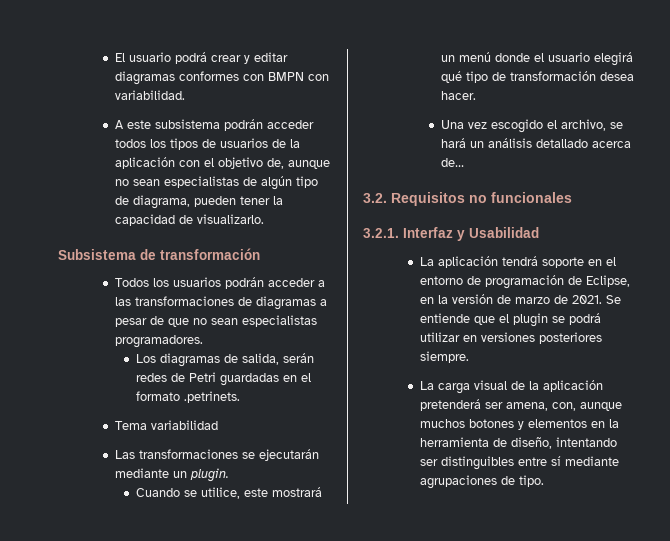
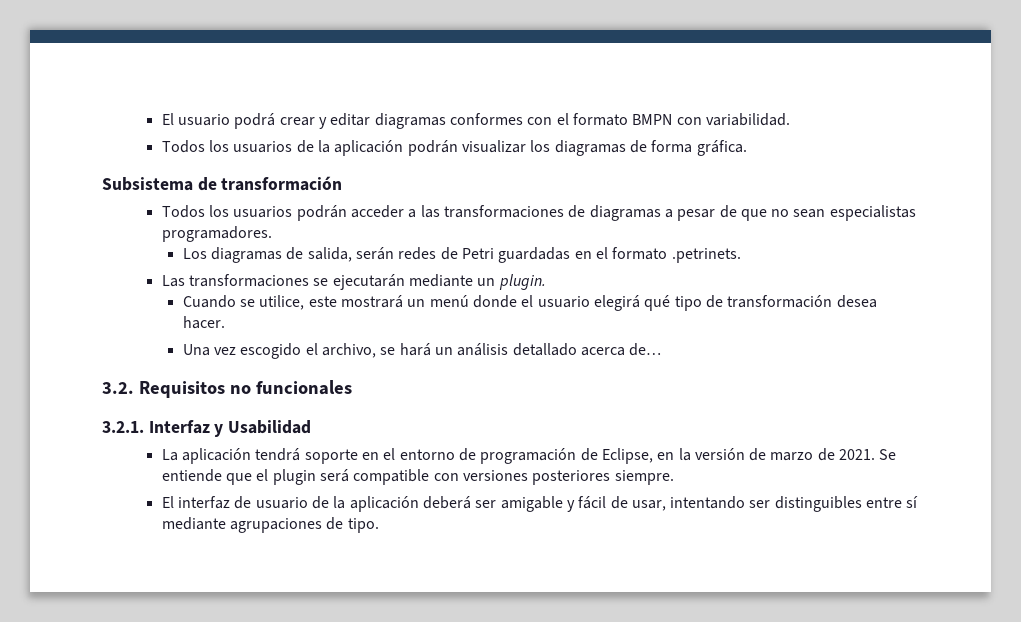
- El usuario podrá crear y editar diagramas conformes con BMPN con variabilidad.
+ El usuario podrá crear y editar diagramas conformes con el formato BMPN con variabilidad.
- A este subsistema podrán acceder todos los tipos de usuarios de la aplicación con el objetivo de, aunque no sean especialistas de algún tipo de diagrama, pueden tener la capacidad de visualizarlo.
+ Todos los usuarios de la aplicación podrán visualizar los diagramas de forma gráfica.
- Tema variabilidad
- Se entiende que el plugin se podrá utilizar en versiones posteriores siempre.
+ Se entiende que el plugin será compatible con versiones posteriores siempre.
- La carga visual de la aplicación pretenderá ser amena, con, aunque muchos botones y elementos en la herramienta de diseño, intentando ser distinguibles entre sí mediante agrupaciones de tipo.
+ El interfaz de usuario de la aplicación deberá ser amigable y fácil de usar, intentando ser distinguibles entre sí mediante agrupaciones de tipo.

